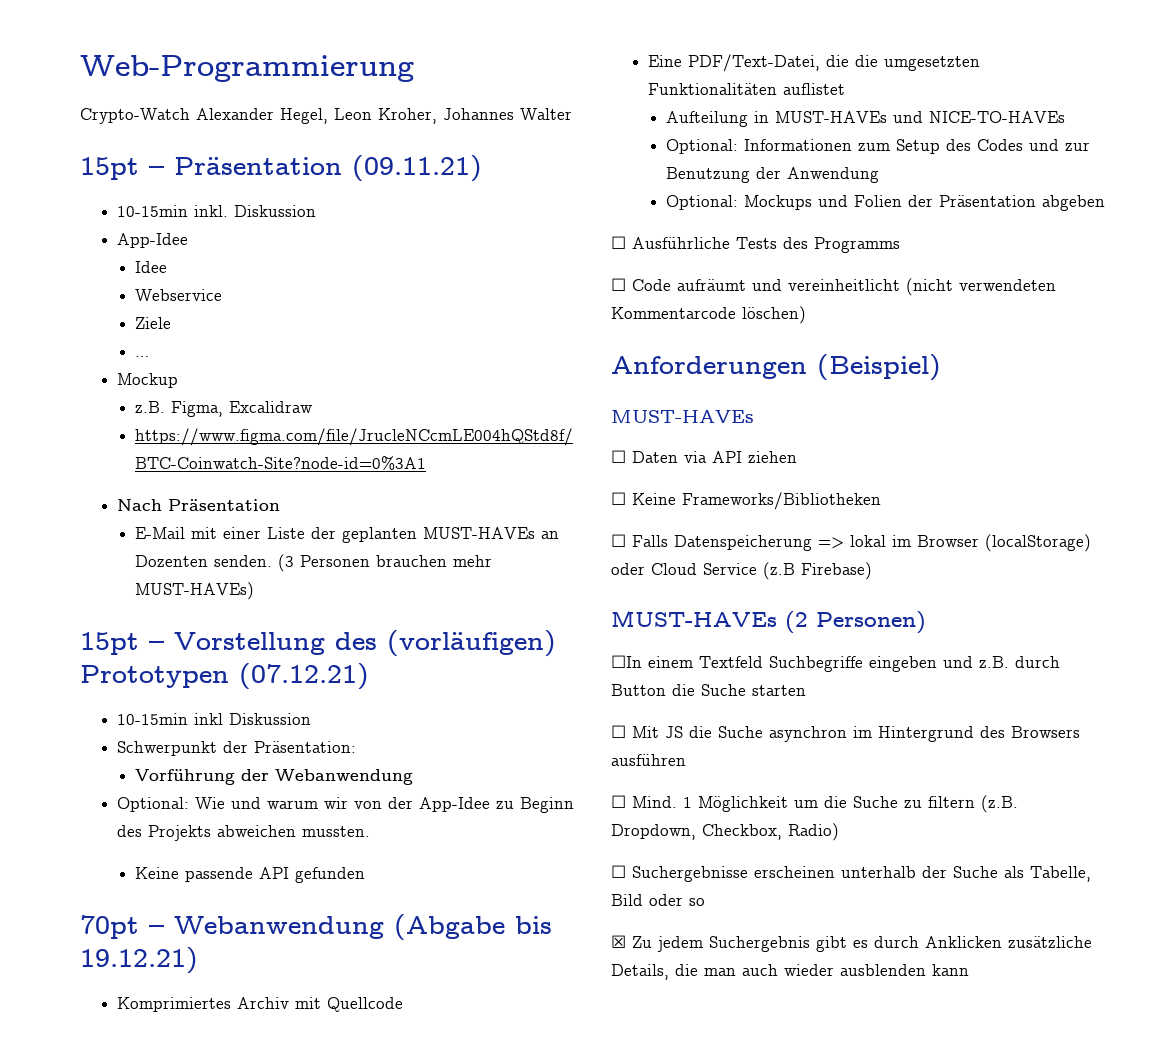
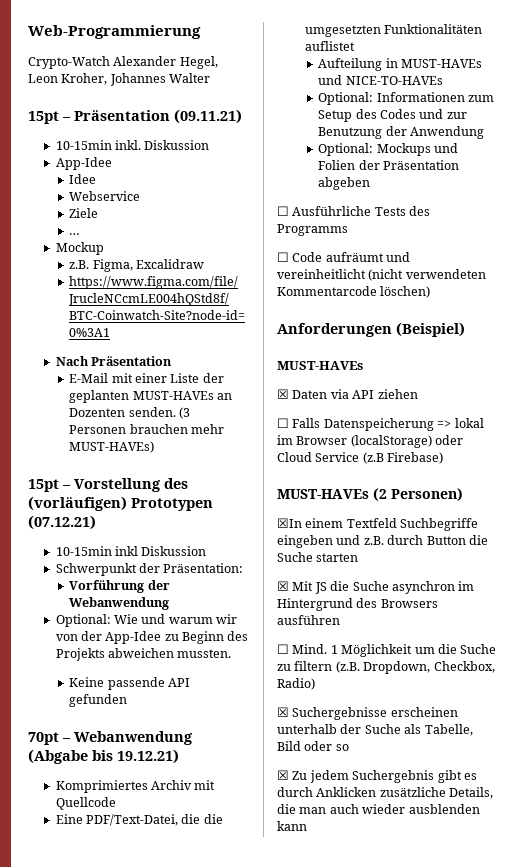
- ☐ Daten via API ziehen
+ ☒ Daten via API ziehen
- ☐ Keine Frameworks/Bibliotheken
- ☐In einem Textfeld Suchbegriffe eingeben und z.B. durch Button die Suche starten
+ ☒In einem Textfeld Suchbegriffe eingeben und z.B. durch Button die Suche starten
- ☐ Mit JS die Suche asynchron im Hintergrund des Browsers ausführen
+ ☒ Mit JS die Suche asynchron im Hintergrund des Browsers ausführen
- ☐ Suchergebnisse erscheinen unterhalb der Suche als Tabelle, Bild oder so
+ ☒ Suchergebnisse erscheinen unterhalb der Suche als Tabelle, Bild oder so

